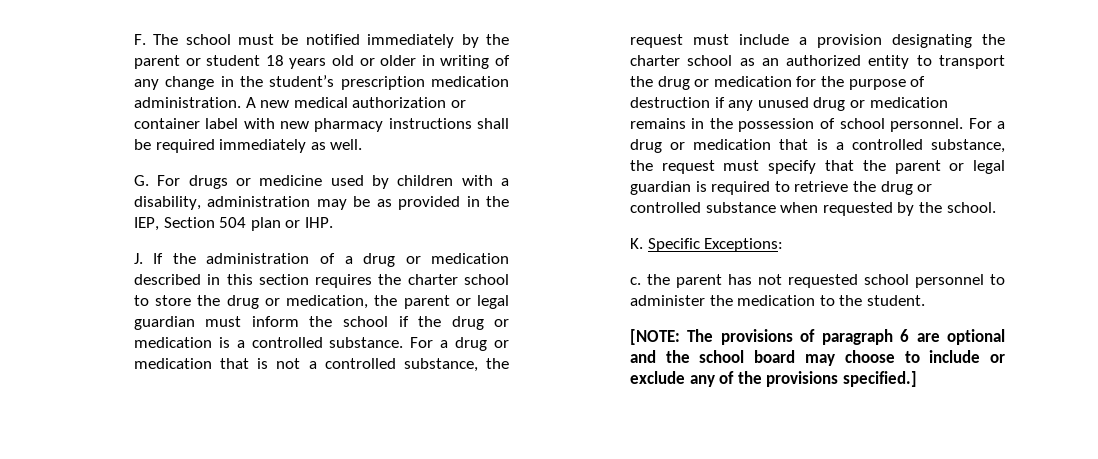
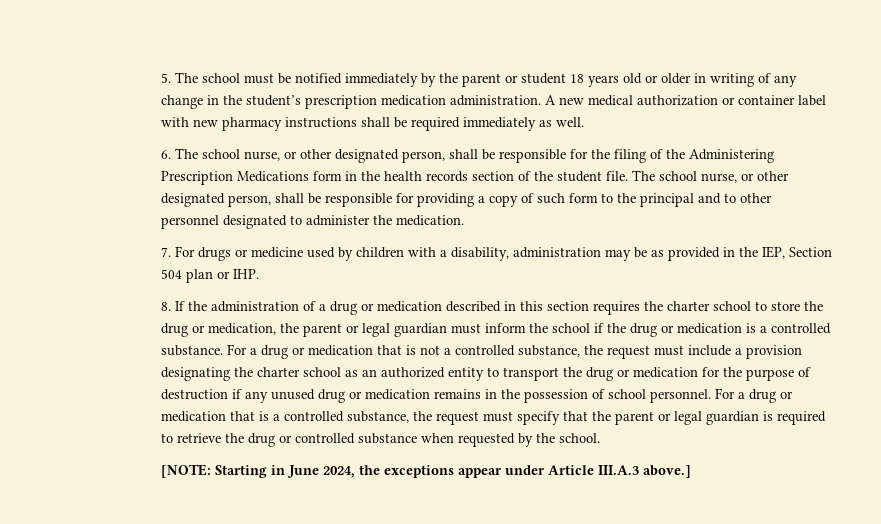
- F. The school must be notified immediately by the parent or student 18 years old or older in writing of any change in the student’s prescription medication administration.
+ 5. The school must be notified immediately by the parent or student 18 years old or older in writing of any change in the student’s prescription medication administration.
- G. For drugs or medicine used by children with a disability, administration may be as provided in the IEP, Section 504 plan or IHP.
+ 6. The school nurse, or other designated person, shall be responsible for the filing of the Administering Prescription Medications form in the health records section of the student file. The school nurse, or other designated person, shall be responsible for providing a copy of such form to the principal and to other personnel designated to administer the medication.
+ 7. For drugs or medicine used by children with a disability, administration may be as provided in the IEP, Section 504 plan or IHP.
- J. If the administration of a drug or medication described in this section requires the charter school to store the drug or medication, the parent or legal guardian must inform the school if the drug or medication is a controlled substance.
+ 8. If the administration of a drug or medication described in this section requires the charter school to store the drug or medication, the parent or legal guardian must inform the school if the drug or medication is a controlled substance.
- K. Specific Exceptions:
- c. the parent has not requested school personnel to administer the medication to the student.
- [NOTE: The provisions of paragraph 6 are optional and the school board may choose to include or exclude any of the provisions specified.]
+ [NOTE: Starting in June 2024, the exceptions appear under Article III.A.3 above.]

